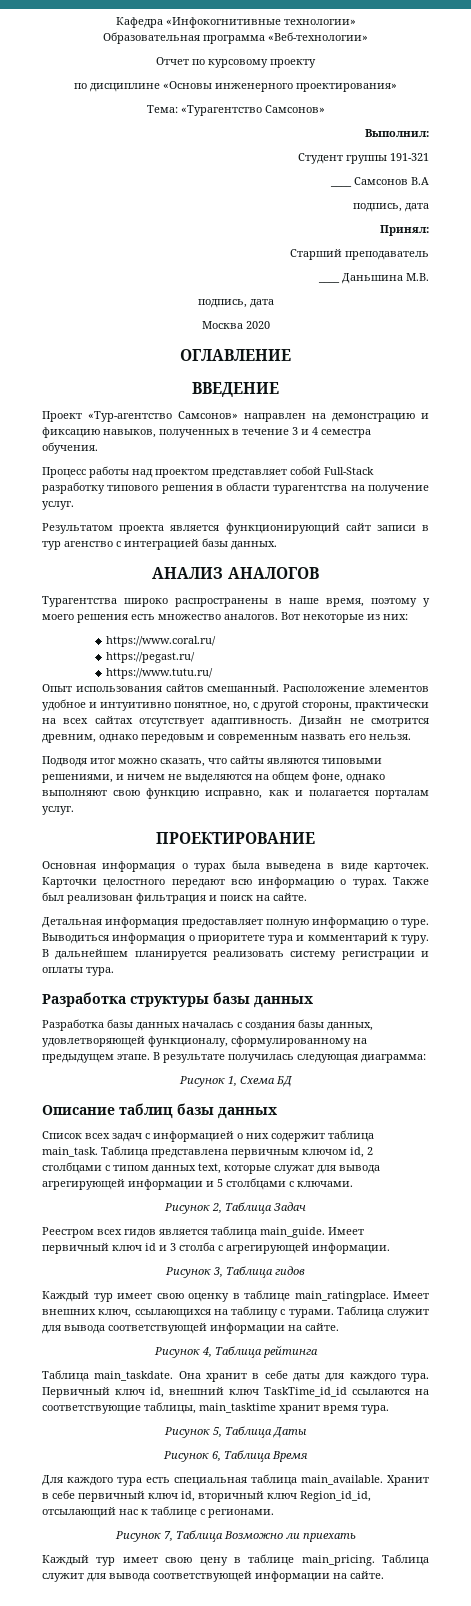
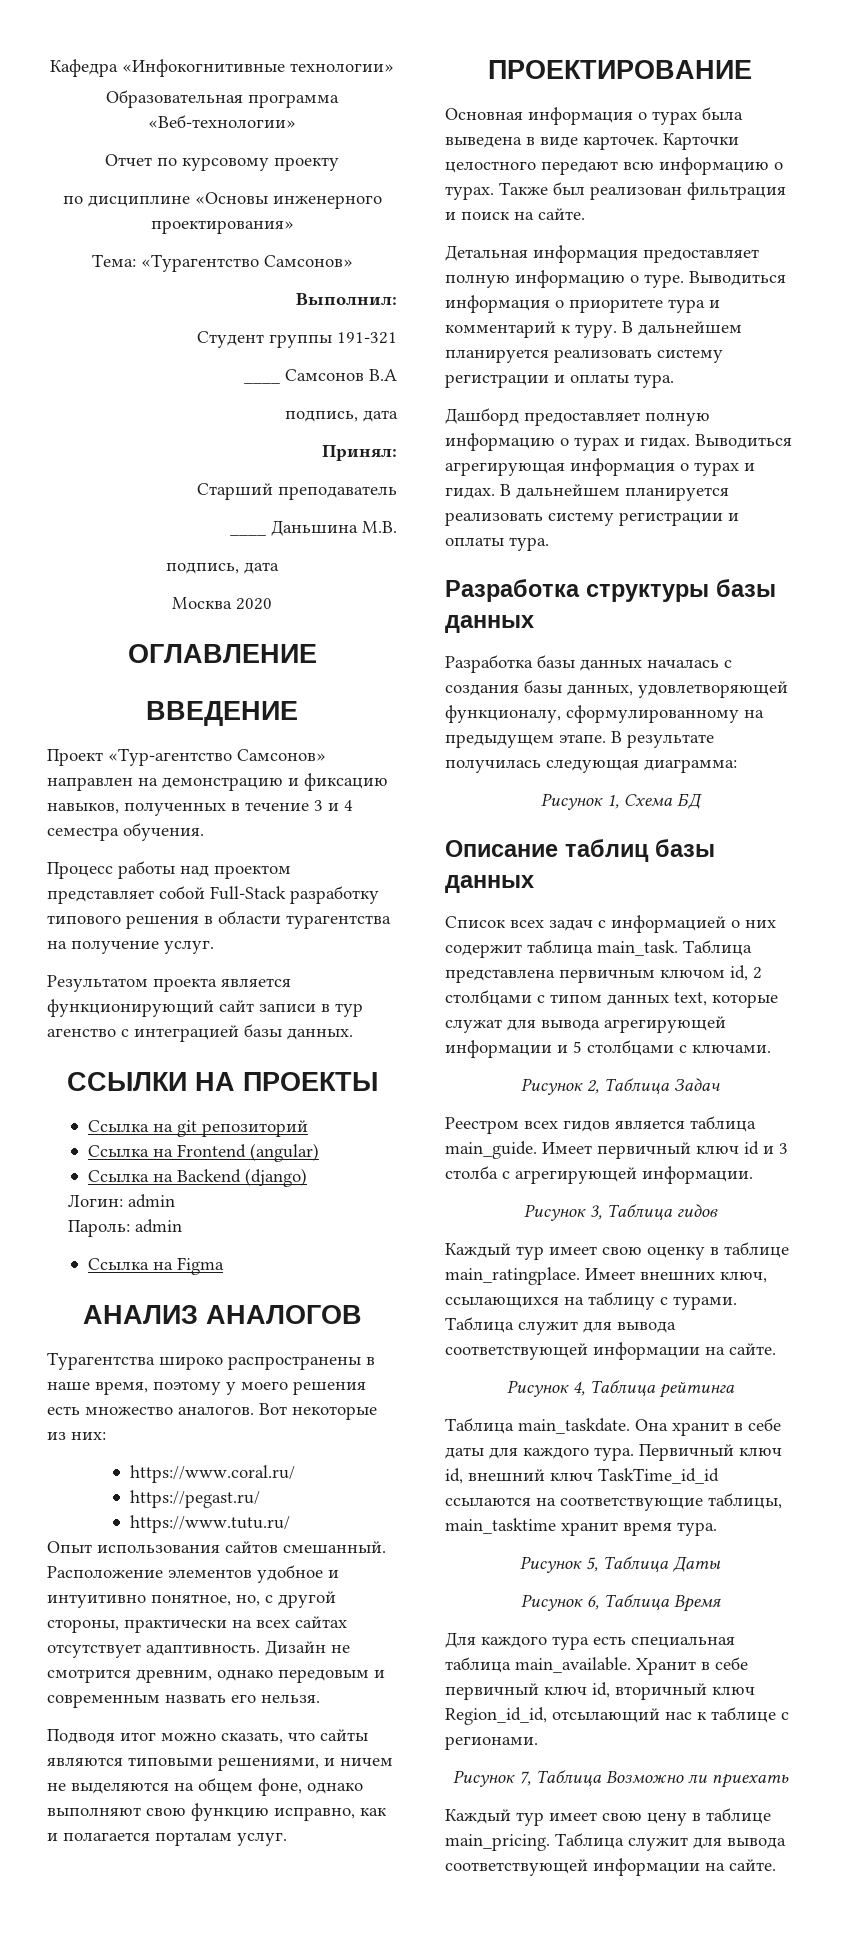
+ ССЫЛКИ НА ПРОЕКТЫ
+ Ссылка на git репозиторий
+ Ссылка на Frontend (angular)
+ Ссылка на Backend (django)
+ Логин: admin
+ Пароль: admin
+ Ссылка на Figma
+ Дашборд предоставляет полную информацию о турах и гидах. Выводиться агрегирующая информация о турах и гидах. В дальнейшем планируется реализовать систему регистрации и оплаты тура.

